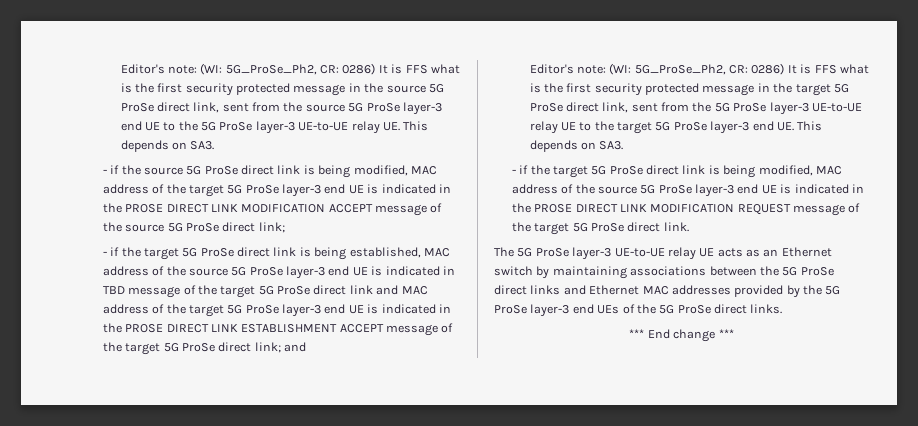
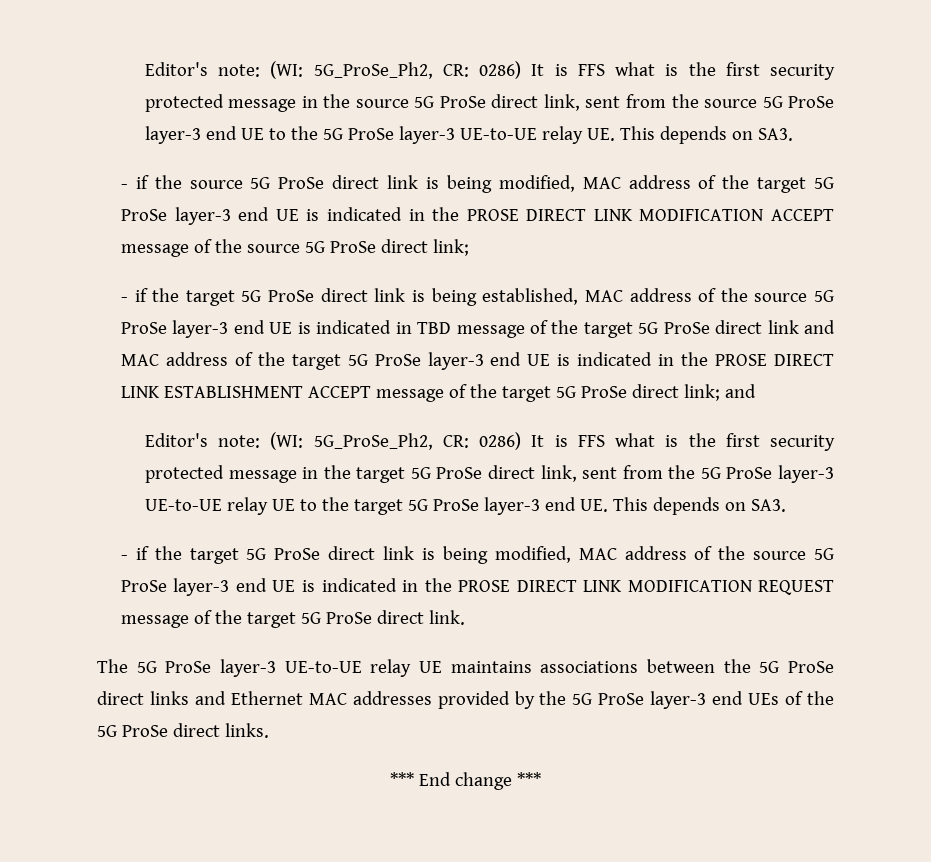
- The 5G ProSe layer-3 UE-to-UE relay UE acts as an Ethernet switch by maintaining associations between the 5G ProSe direct links and Ethernet MAC addresses provided by the 5G ProSe layer-3 end UEs of the 5G ProSe direct links.
+ The 5G ProSe layer-3 UE-to-UE relay UE maintains associations between the 5G ProSe direct links and Ethernet MAC addresses provided by the 5G ProSe layer-3 end UEs of the 5G ProSe direct links.

